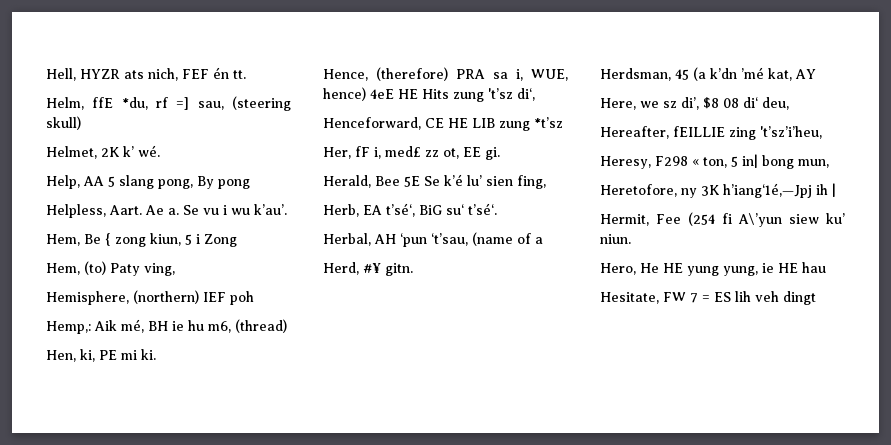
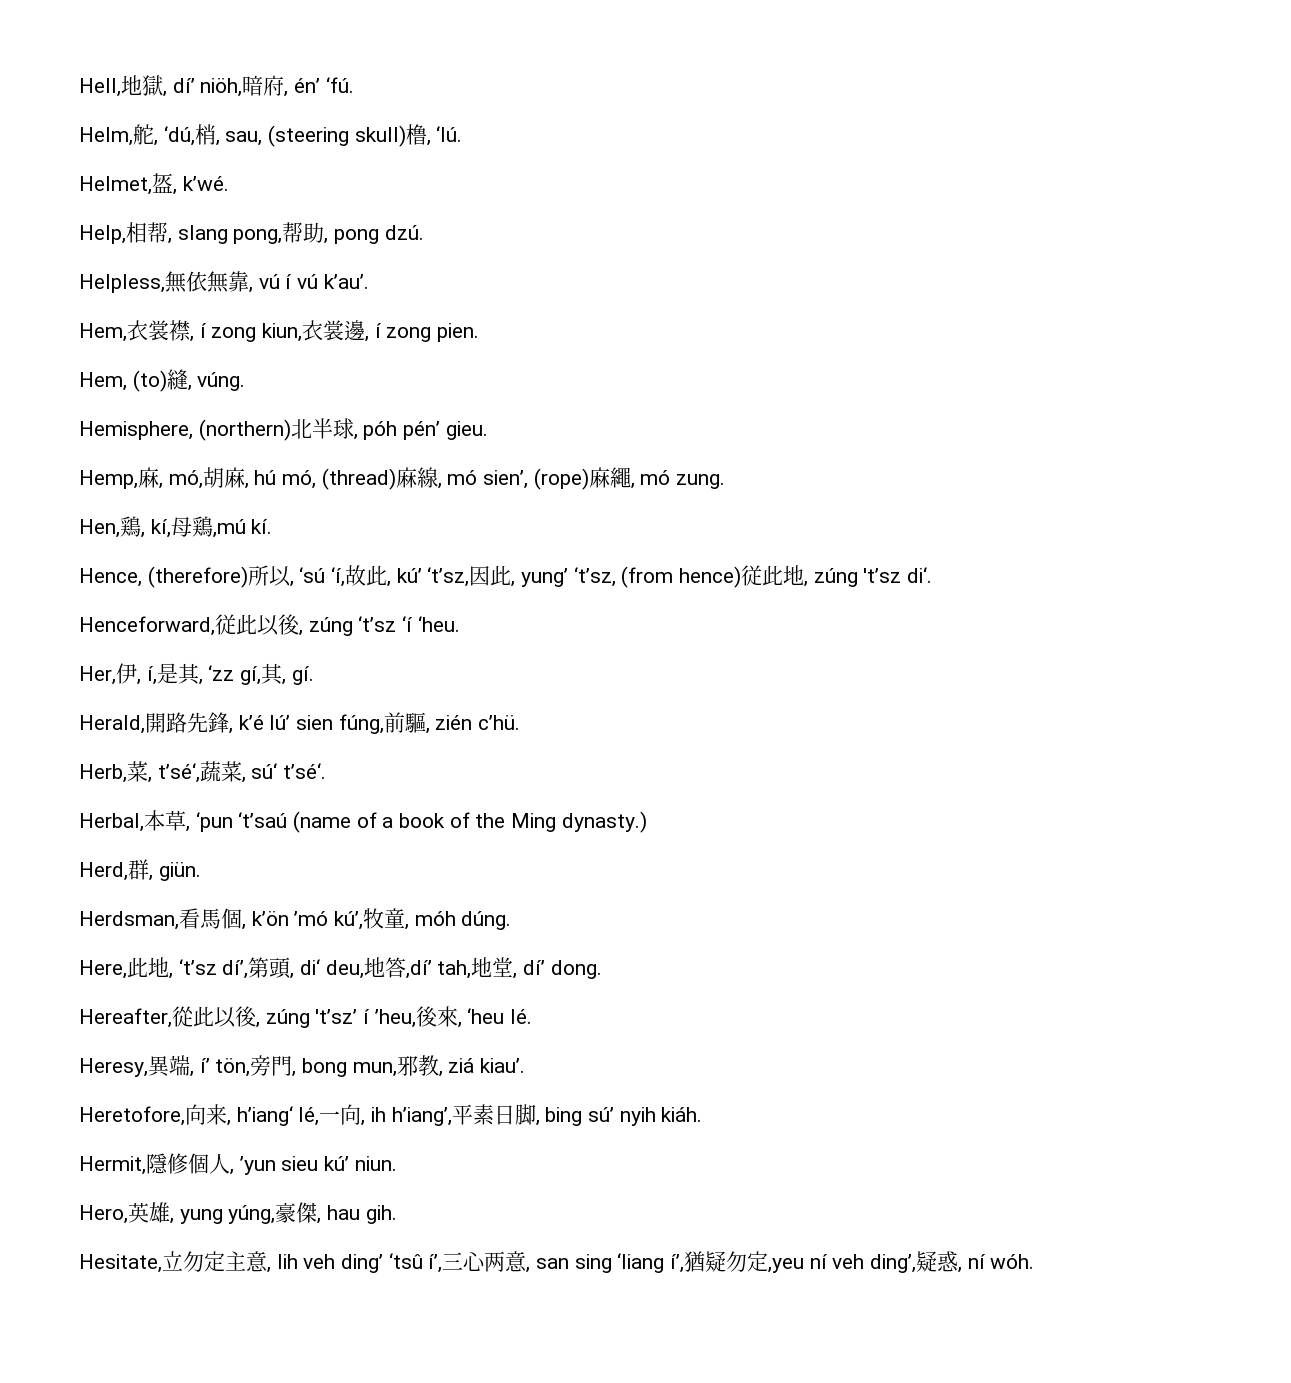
- Hell, HYZR ats nich, FEF én tt.
- Helm, ffE *du, rf =] sau, (steering skull)
+ Hell,地獄, dí’ niöh,暗府, én’ ‘fú.
+ Helm,舵, ‘dú,梢, sau, (steering skull)橹, ‘lú.
- Helmet, 2K k’ wé.
- Help, AA 5 slang pong, By pong
+ Helmet,盔, k’wé.
+ Help,相帮, slang pong,帮助, pong dzú.
- Helpless, Aart. Ae a. Se vu i wu k’au’.
- Hem, Be { zong kiun, 5 i Zong
+ Helpless,無依無靠, vú í vú k’au’.
+ Hem,衣裳襟, í zong kiun,衣裳邊, í zong pien.
- Hem, (to) Paty ving,
+ Hem, (to)縫, vúng.
- Hemisphere, (northern) IEF poh
- Hemp,: Aik mé, BH ie hu m6, (thread)
- Hen, ki, PE mi ki.
- Hence, (therefore) PRA sa i, WUE, hence) 4eE HE Hits zung 't’sz di‘,
- Henceforward, CE HE LIB zung *t’sz
- Her, fF i, med£ zz ot, EE gi.
- Herald, Bee 5E Se k’é lu’ sien fing,
- Herb, EA t’sé‘, BiG su‘ t’sé‘.
- Herbal, AH ‘pun ‘t’sau, (name of a
+ Hemisphere, (northern)北半球, póh pén’ gieu.
+ Hemp,麻, mó,胡麻, hú mó, (thread)麻線, mó sien’, (rope)麻繩, mó zung.
+ Hen,鶏, kí,母鶏,mú kí.
+ Hence, (therefore)所以, ‘sú ‘í,故此, kú’ ‘t’sz,因此, yung’ ‘t’sz, (from hence)従此地, zúng 't’sz di‘.
+ Henceforward,従此以後, zúng ‘t’sz ‘í ‘heu.
+ Her,伊, í,是其, ‘zz gí,其, gí.
+ Herald,開路先鋒, k’é lú’ sien fúng,前驅, zién c’hü.
+ Herb,菜, t’sé‘,蔬菜, sú‘ t’sé‘.
+ Herbal,本草, ‘pun ‘t’saú (name of a book of the Ming dynasty.)
- Herd, #¥ gitn.
+ Herd,群, giün.
- Herdsman, 45 (a k’dn ’mé kat, AY
- Here, we sz di’, $8 08 di‘ deu,
- Hereafter, fEILLIE zing 't’sz’i’heu,
- Heresy, F298 « ton, 5 in| bong mun,
- Heretofore, ny 3K h’iang‘1é,—Jpj ih |
- Hermit, Fee (254 fi A\’yun siew ku’ niun.
- Hero, He HE yung yung, ie HE hau
+ Herdsman,看馬個, k’ön ’mó kú’,牧童, móh dúng.
+ Here,此地, ‘t’sz dí’,第頭, di‘ deu,地答,dí’ tah,地堂, dí’ dong.
+ Hereafter,從此以後, zúng 't’sz’ í ’heu,後來, ‘heu lé.
+ Heresy,異端, í’ tön,旁門, bong mun,邪教, ziá kiau’.
+ Heretofore,向来, h’iang‘ lé,一向, ih h’iang’,平素日脚, bing sú’ nyih kiáh.
+ Hermit,隱修個人, ’yun sieu kú’ niun.
+ Hero,英雄, yung yúng,豪傑, hau gih.
- Hesitate, FW 7 = ES lih veh dingt
+ Hesitate,立勿定主意, lih veh ding’ ‘tsû í’,三心两意, san sing ‘liang í’,猶疑勿定,yeu ní veh ding’,疑惑, ní wóh.

